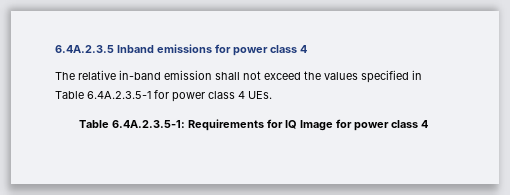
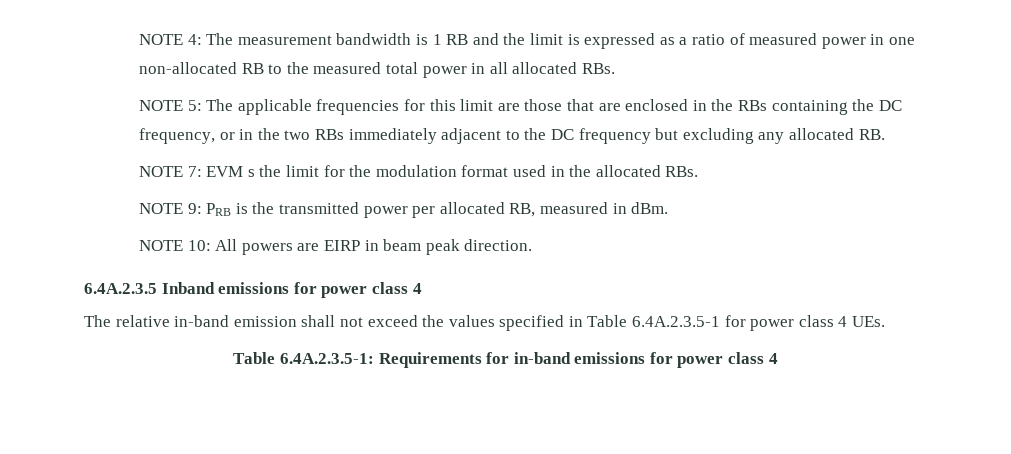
+ NOTE 4: The measurement bandwidth is 1 RB and the limit is expressed as a ratio of measured power in one non-allocated RB to the measured total power in all allocated RBs.
+ NOTE 5: The applicable frequencies for this limit are those that are enclosed in the RBs containing the DC frequency, or in the two RBs immediately adjacent to the DC frequency but excluding any allocated RB.
+ NOTE 7: EVM s the limit for the modulation format used in the allocated RBs.
+ NOTE 9: PRB is the transmitted power per allocated RB, measured in dBm.
+ NOTE 10: All powers are EIRP in beam peak direction.
- Table 6.4A.2.3.5-1: Requirements for IQ Image for power class 4
+ Table 6.4A.2.3.5-1: Requirements for in-band emissions for power class 4

